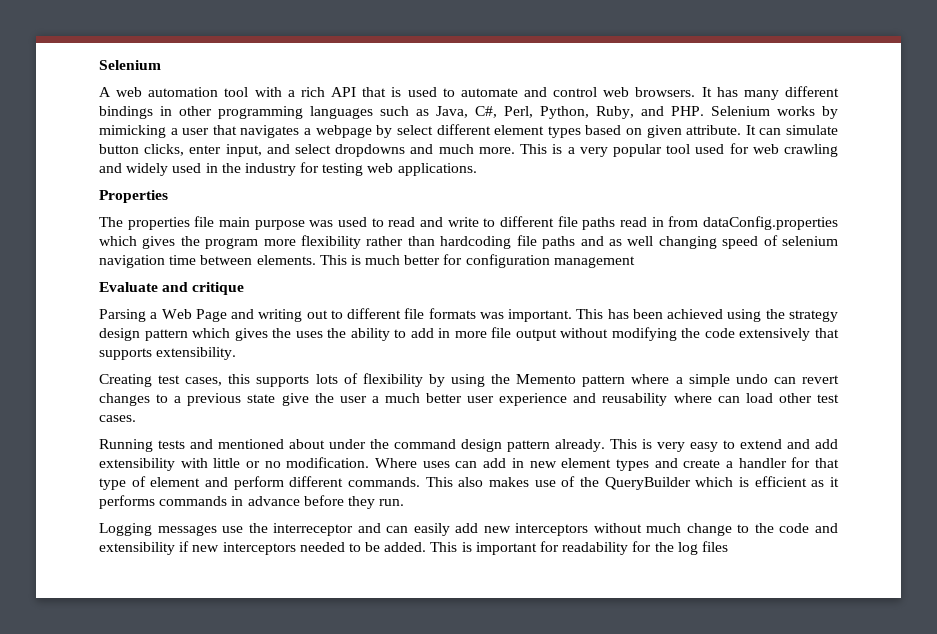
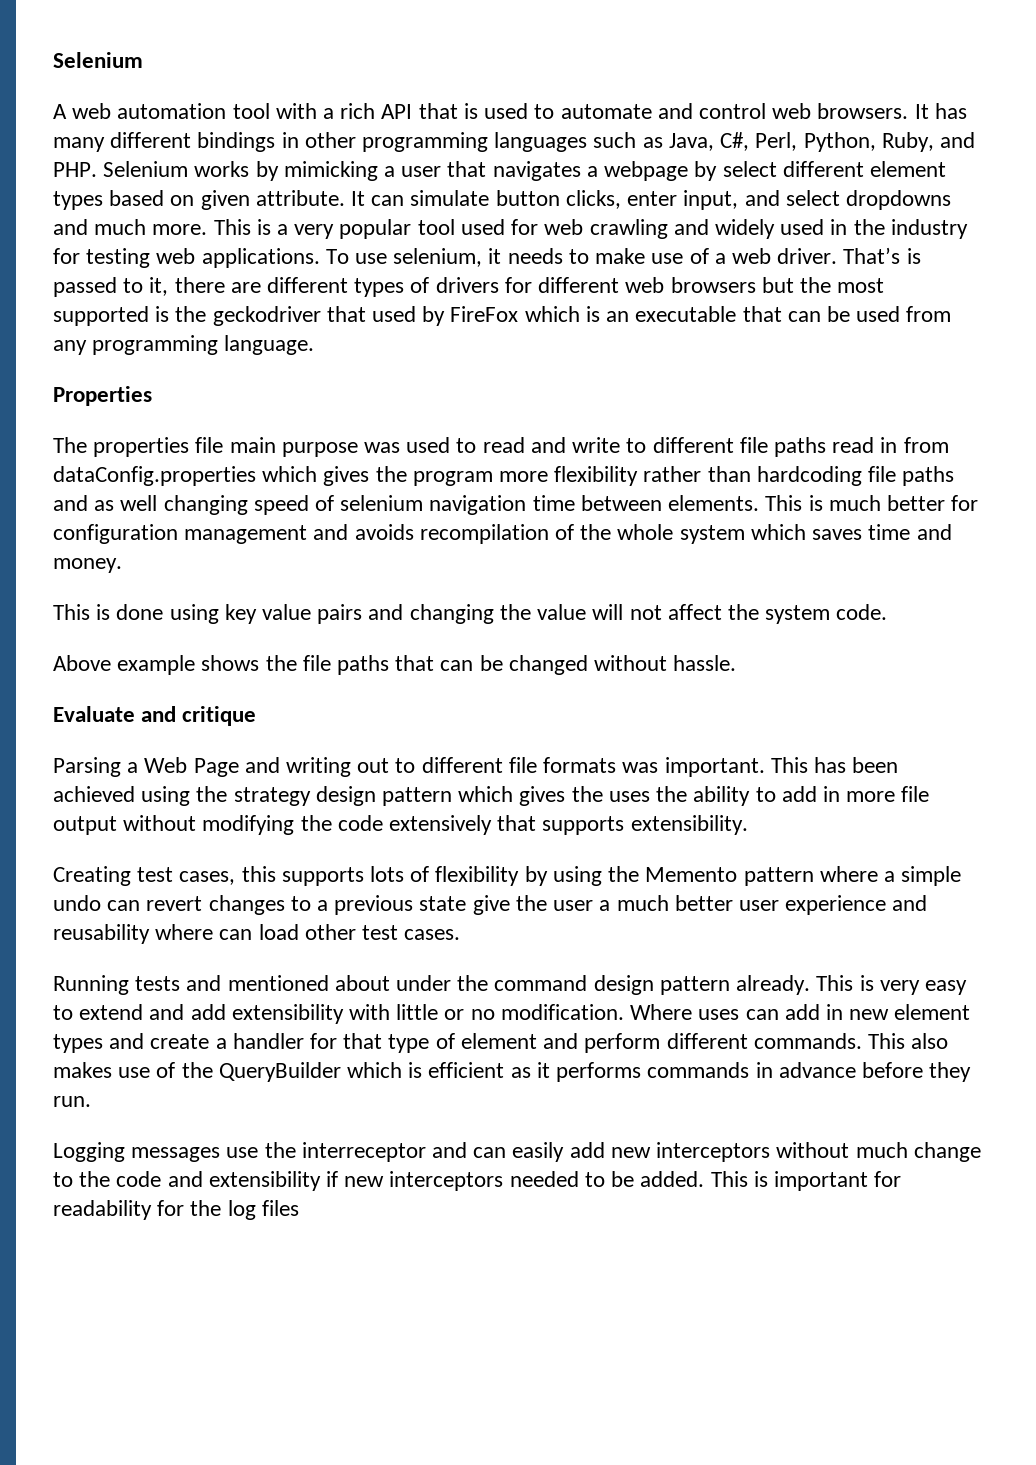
+ To use selenium, it needs to make use of a web driver. That’s is passed to it, there are different types of drivers for different web browsers but the most supported is the geckodriver that used by FireFox which is an executable that can be used from any programming language.
- This is much better for configuration management
+ This is much better for configuration management and avoids recompilation of the whole system which saves time and money.
+ This is done using key value pairs and changing the value will not affect the system code.
+ Above example shows the file paths that can be changed without hassle.

